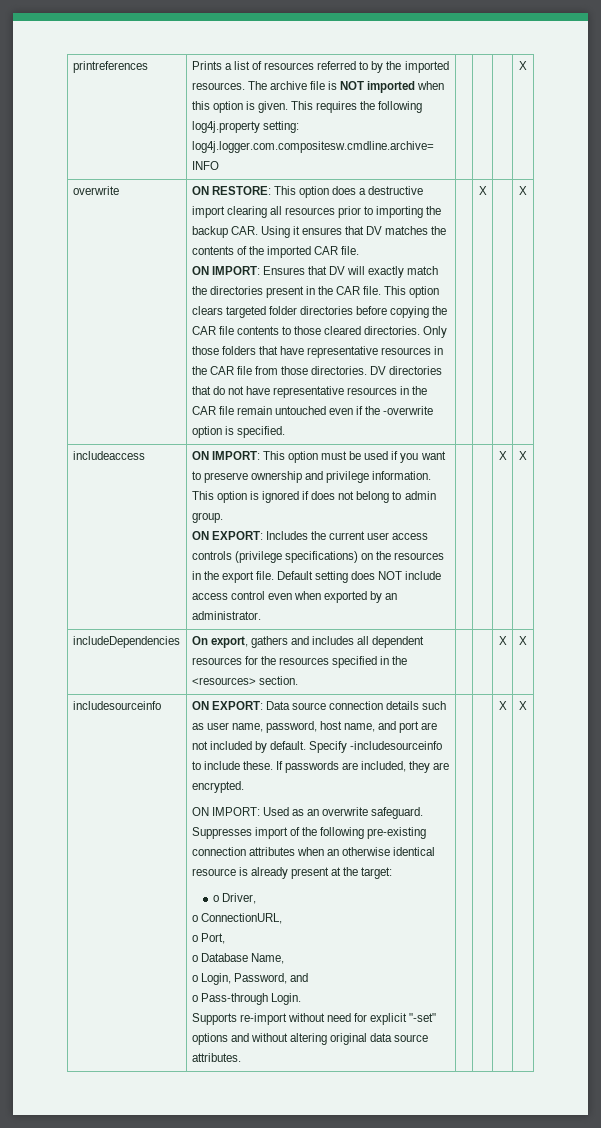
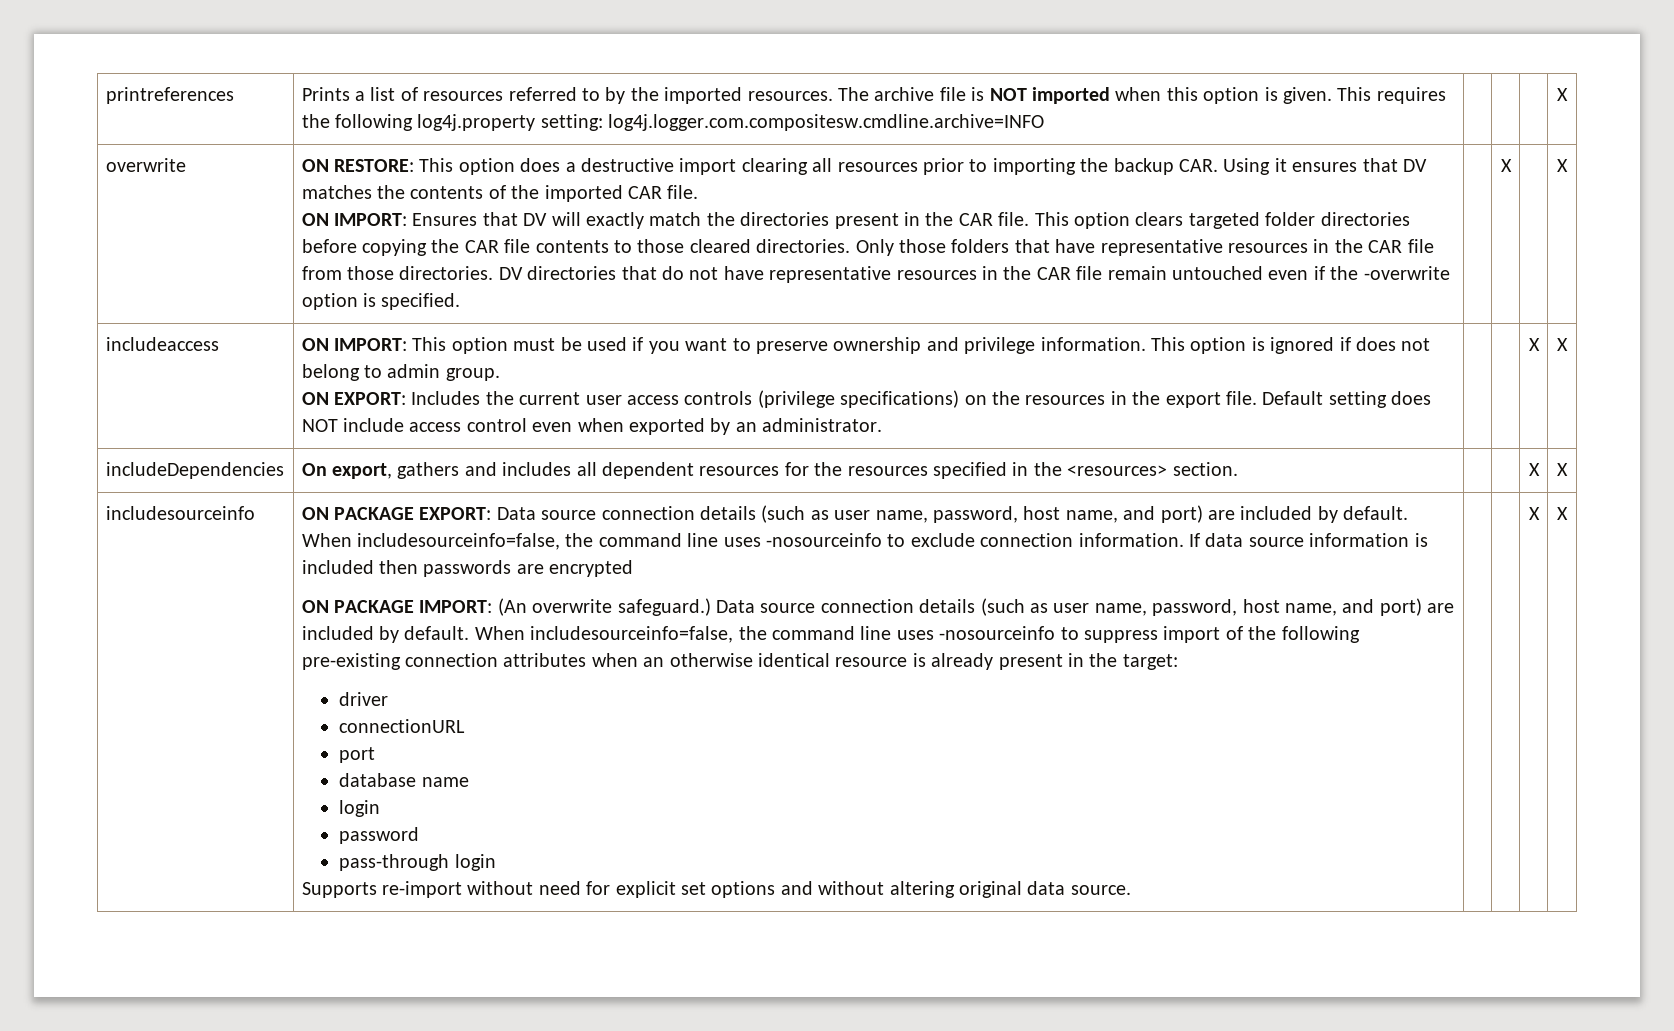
- ON EXPORT: Data source connection details such as user name, password, host name, and port are not included by default. Specify -includesourceinfo to include these. If passwords are included, they are encrypted.
- ON IMPORT: Used as an overwrite safeguard. Suppresses import of the following pre-existing connection attributes when an otherwise identical resource is already present at the target:
+ ON PACKAGE EXPORT: Data source connection details (such as user name, password, host name, and port) are included by default. When includesourceinfo=false, the command line uses -nosourceinfo to exclude connection information. If data source information is included then passwords are encrypted
+ ON PACKAGE IMPORT: (An overwrite safeguard.) Data source connection details (such as user name, password, host name, and port) are included by default. When includesourceinfo=false, the command line uses -nosourceinfo to suppress import of the following pre-existing connection attributes when an otherwise identical resource is already present in the target:
- o Driver,
- o ConnectionURL,
- o Port,
- o Database Name,
- o Login, Password, and
- o Pass-through Login.
+ driver
+ connectionURL
+ port
+ database name
+ login
+ password
+ pass-through login
- Supports re-import without need for explicit "-set" options and without altering original data source attributes.
+ Supports re-import without need for explicit set options and without altering original data source.

